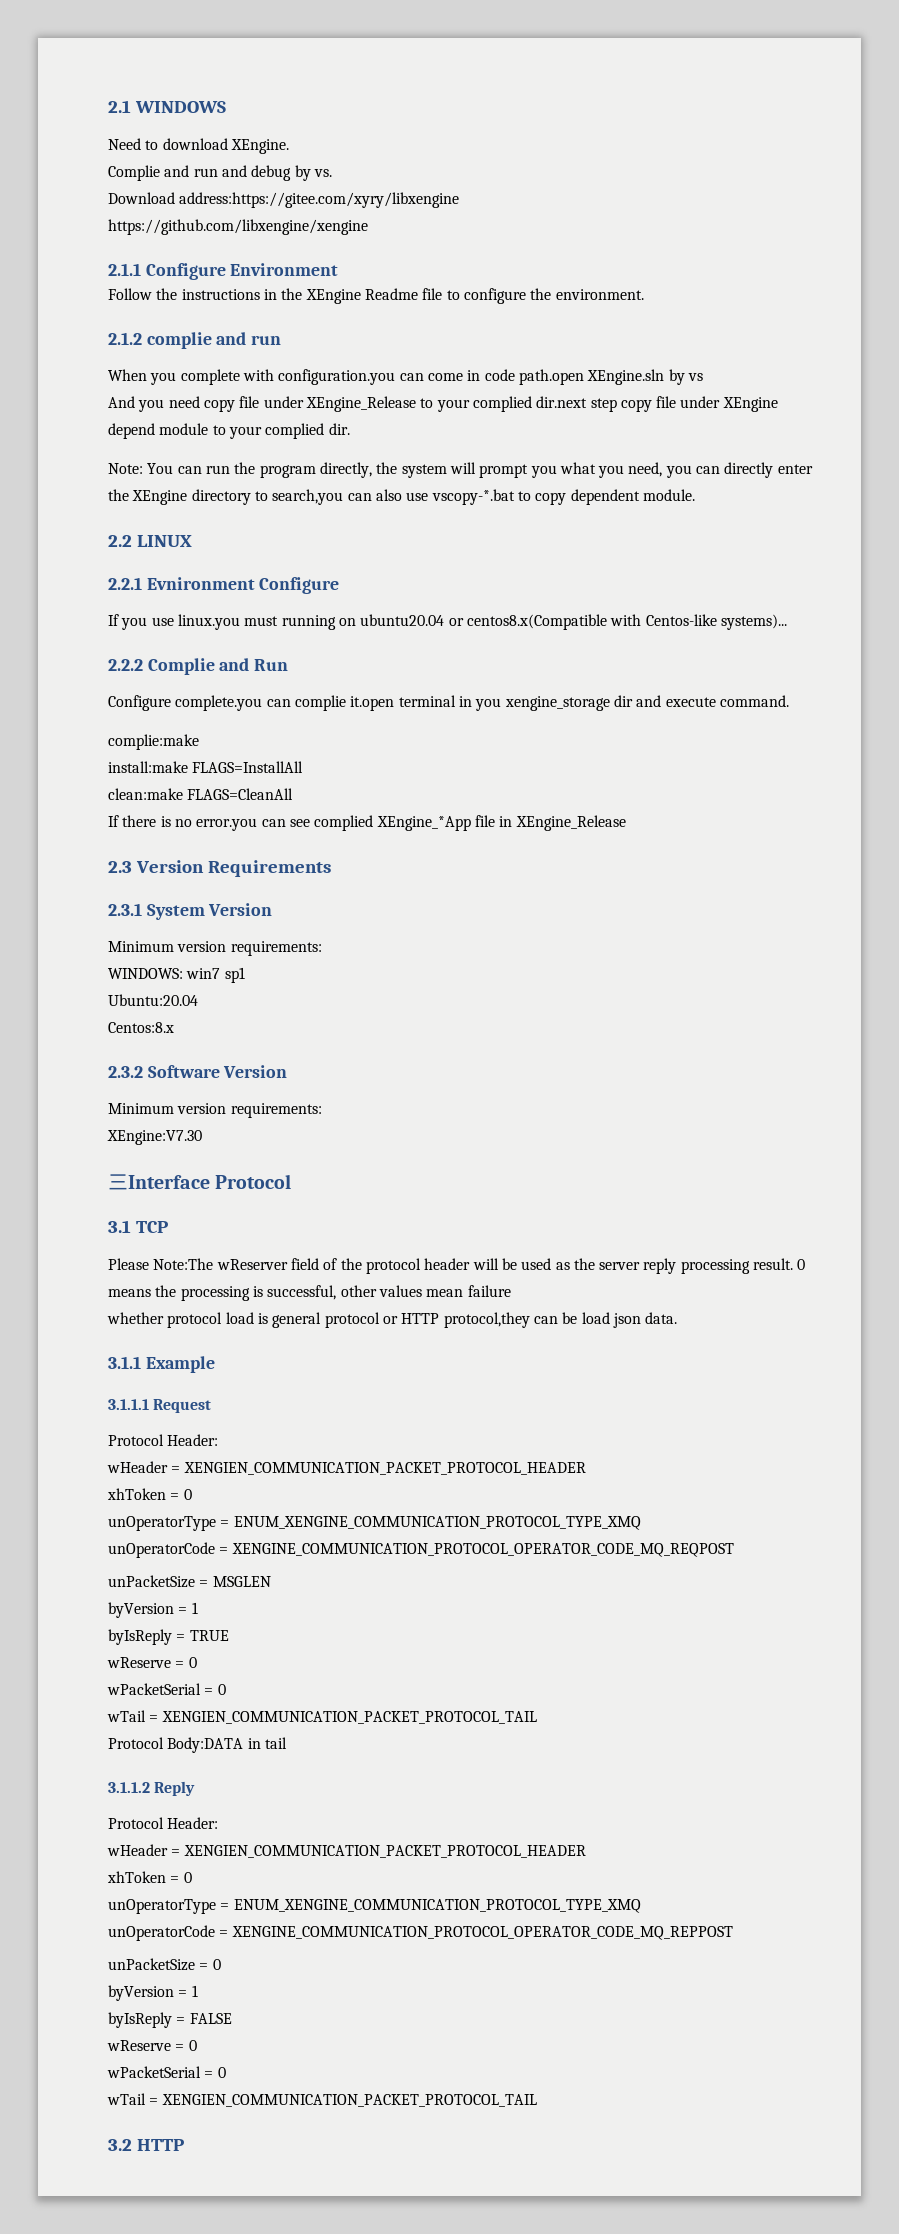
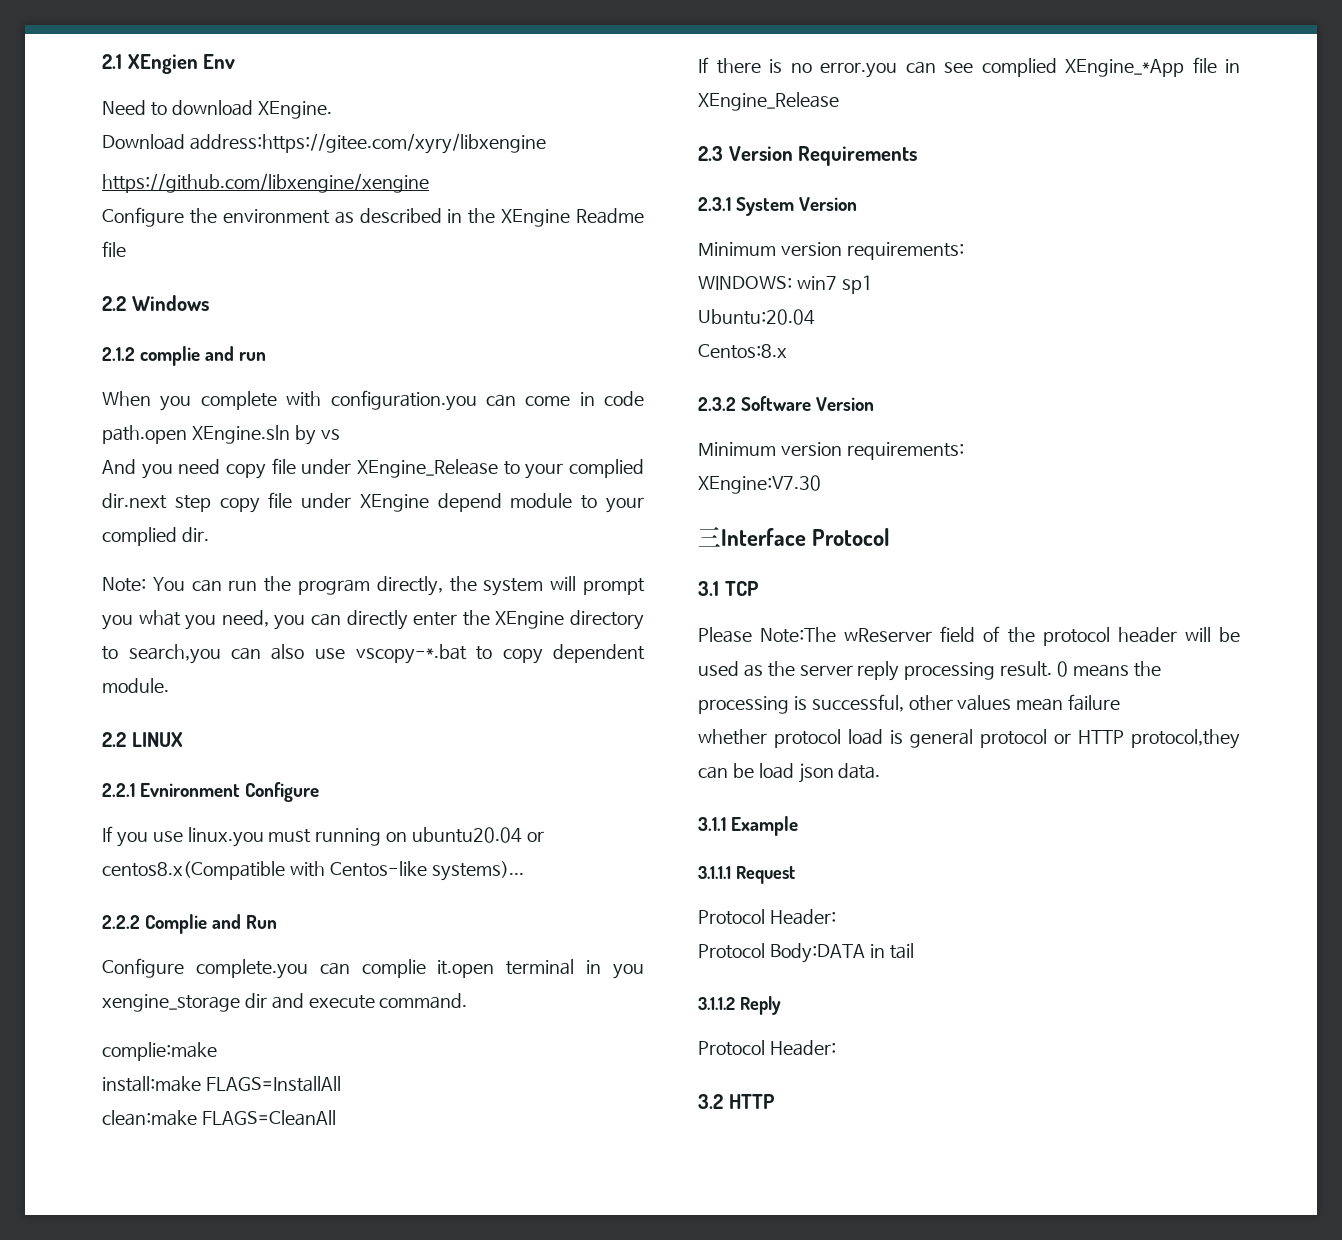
- 2.1 WINDOWS
+ 2.1 XEngien Env
- Complie and run and debug by vs.
  Download address:https://gitee.com/xyry/libxengine
  https://github.com/libxengine/xengine
- 2.1.1 Configure Environment
- Follow the instructions in the XEngine Readme file to configure the environment.
+ Configure the environment as described in the XEngine Readme file
+ 2.2 Windows
  3.1.1.1 Request
  Protocol Header:
- wHeader = XENGIEN_COMMUNICATION_PACKET_PROTOCOL_HEADER
- xhToken = 0
- unOperatorType = ENUM_XENGINE_COMMUNICATION_PROTOCOL_TYPE_XMQ
- unOperatorCode = XENGINE_COMMUNICATION_PROTOCOL_OPERATOR_CODE_MQ_REQPOST
- unPacketSize = MSGLEN
- byVersion = 1
- byIsReply = TRUE
- wReserve = 0
- wPacketSerial = 0
- wTail = XENGIEN_COMMUNICATION_PACKET_PROTOCOL_TAIL
  3.1.1.2 Reply
  Protocol Header:
- wHeader = XENGIEN_COMMUNICATION_PACKET_PROTOCOL_HEADER
- xhToken = 0
- unOperatorType = ENUM_XENGINE_COMMUNICATION_PROTOCOL_TYPE_XMQ
- unOperatorCode = XENGINE_COMMUNICATION_PROTOCOL_OPERATOR_CODE_MQ_REPPOST
- unPacketSize = 0
- byVersion = 1
- byIsReply = FALSE
- wReserve = 0
- wPacketSerial = 0
- wTail = XENGIEN_COMMUNICATION_PACKET_PROTOCOL_TAIL

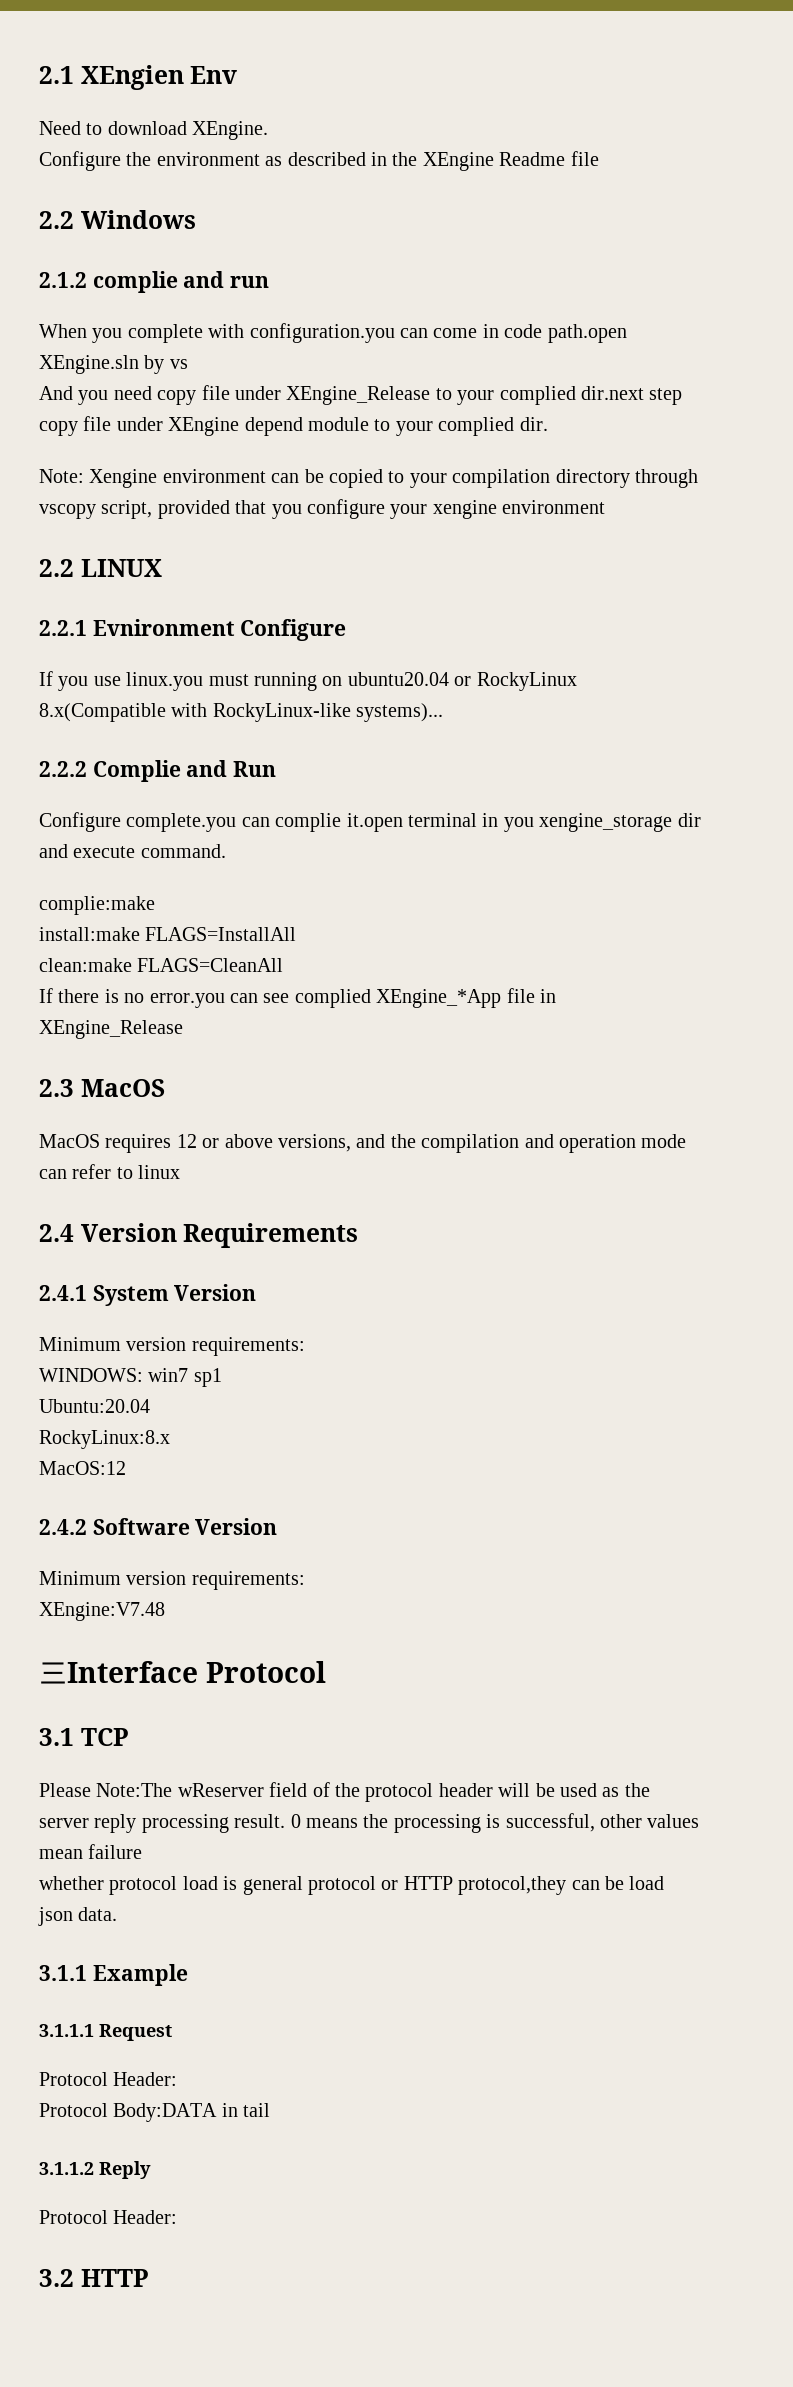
- Download address:https://gitee.com/xyry/libxengine
- https://github.com/libxengine/xengine
- Note: You can run the program directly, the system will prompt you what you need, you can directly enter the XEngine directory to search,you can also use vscopy-*.bat to copy dependent module.
+ Note: Xengine environment can be copied to your compilation directory through vscopy script, provided that you configure your xengine environment
- If you use linux.you must running on ubuntu20.04 or centos8.x(Compatible with Centos-like systems)...
+ If you use linux.you must running on ubuntu20.04 or RockyLinux 8.x(Compatible with RockyLinux-like systems)...
- 2.3 Version Requirements
+ 2.3 MacOS
+ MacOS requires 12 or above versions, and the compilation and operation mode can refer to linux
+ 2.4 Version Requirements
- 2.3.1 System Version
+ 2.4.1 System Version
- Centos:8.x
- 2.3.2 Software Version
+ RockyLinux:8.x
+ MacOS:12
+ 2.4.2 Software Version
- XEngine:V7.30
+ XEngine:V7.48

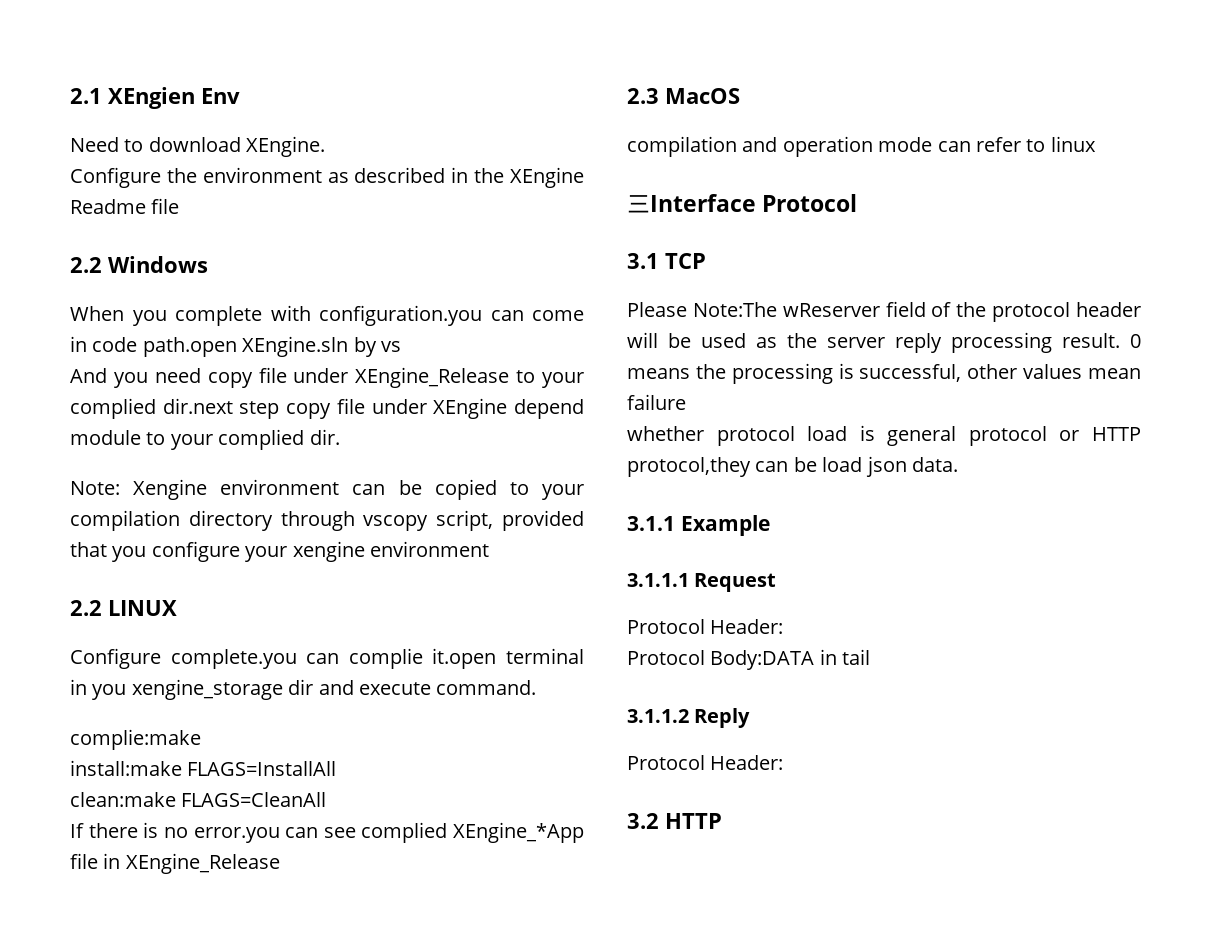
- 2.1.2 complie and run
- 2.2.1 Evnironment Configure
- If you use linux.you must running on ubuntu20.04 or RockyLinux 8.x(Compatible with RockyLinux-like systems)...
- 2.2.2 Complie and Run
- MacOS requires 12 or above versions, and the compilation and operation mode can refer to linux
+ compilation and operation mode can refer to linux
- 2.4 Version Requirements
- 2.4.1 System Version
- Minimum version requirements:
- WINDOWS: win7 sp1
- Ubuntu:20.04
- RockyLinux:8.x
- MacOS:12
- 2.4.2 Software Version
- Minimum version requirements:
- XEngine:V7.48

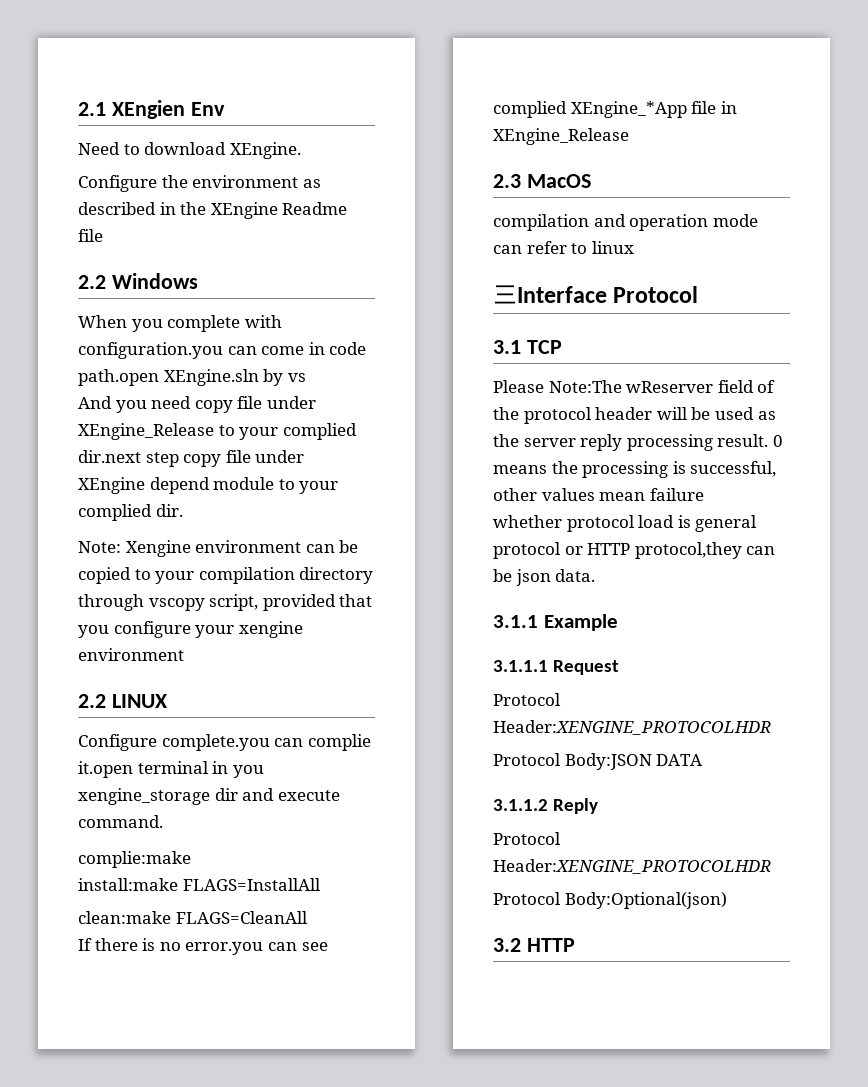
- whether protocol load is general protocol or HTTP protocol,they can be load json data.
+ whether protocol load is general protocol or HTTP protocol,they can be json data.
  3.1.1.1 Request
- Protocol Header:
- Protocol Body:DATA in tail
+ Protocol Header:XENGINE_PROTOCOLHDR
+ Protocol Body:JSON DATA
  3.1.1.2 Reply
- Protocol Header:
+ Protocol Header:XENGINE_PROTOCOLHDR
+ Protocol Body:Optional(json)

